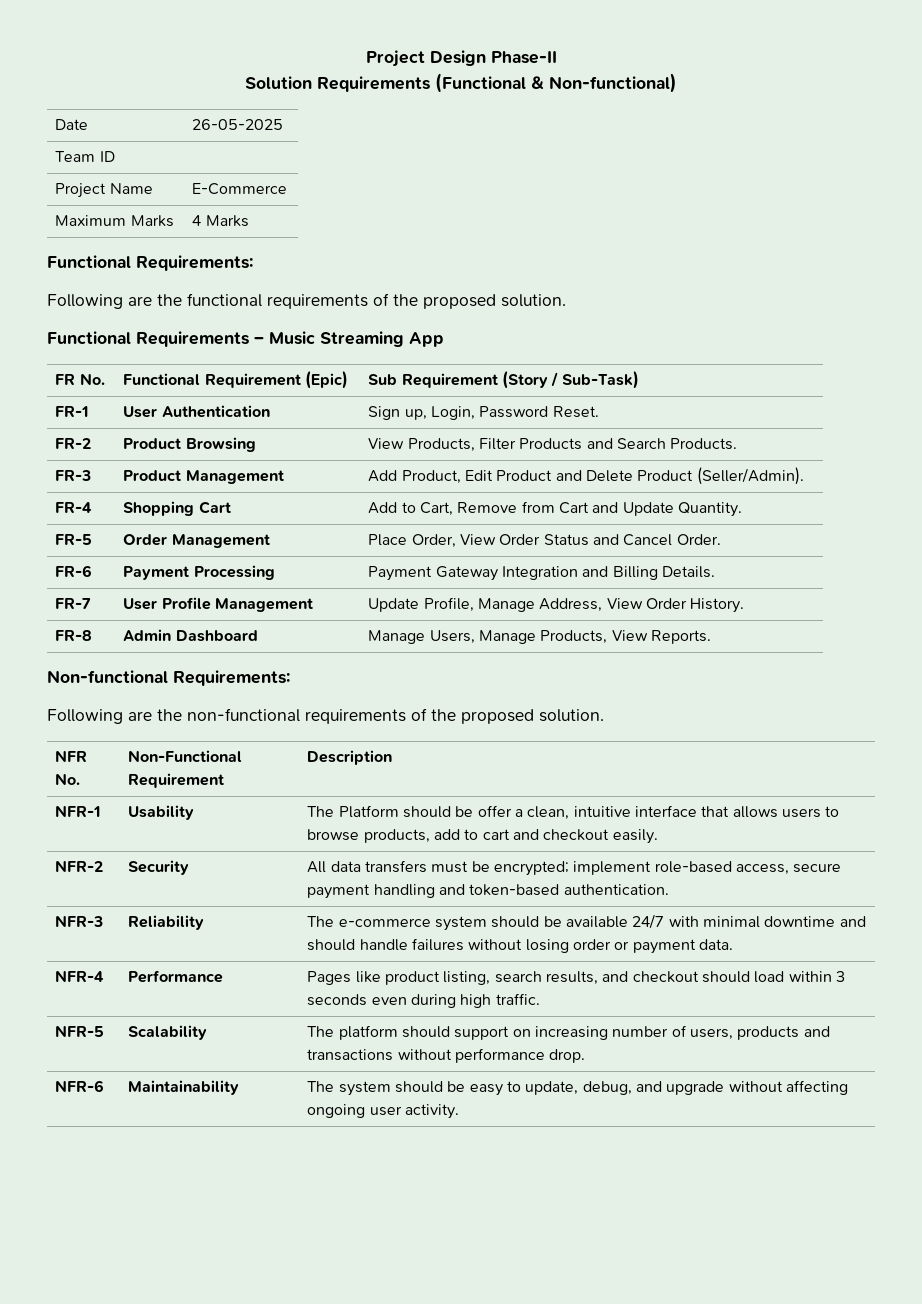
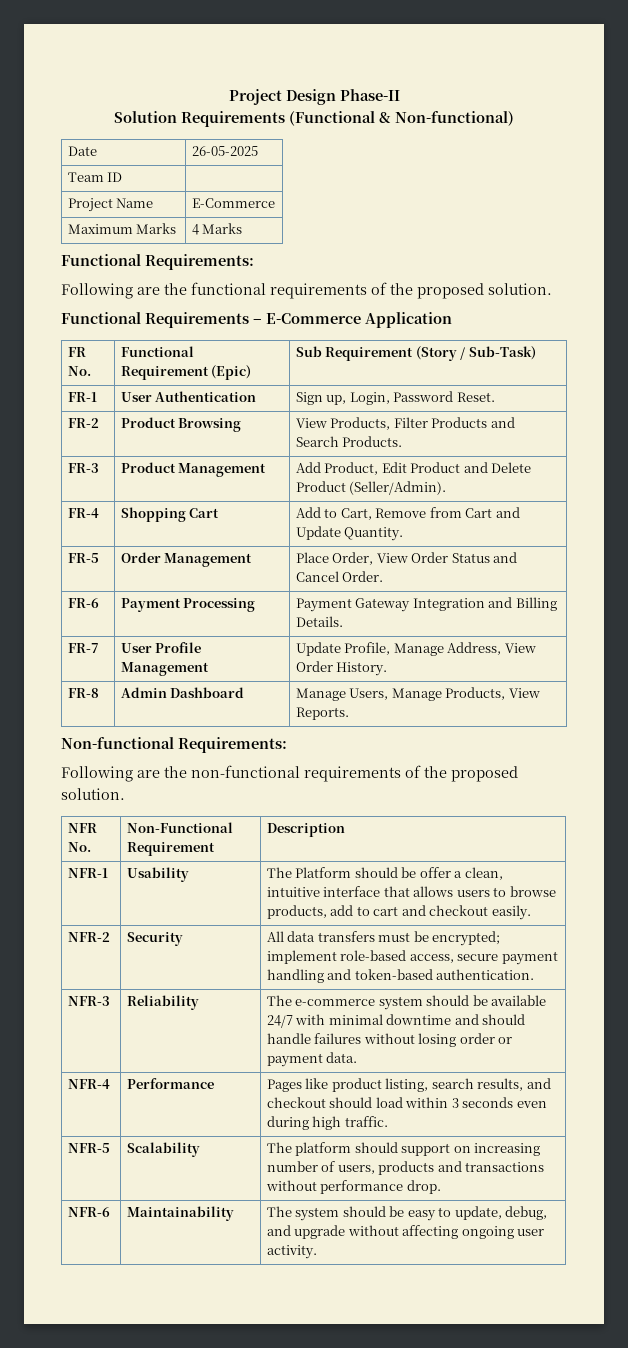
- Functional Requirements – Music Streaming App
+ Functional Requirements – E-Commerce Application

